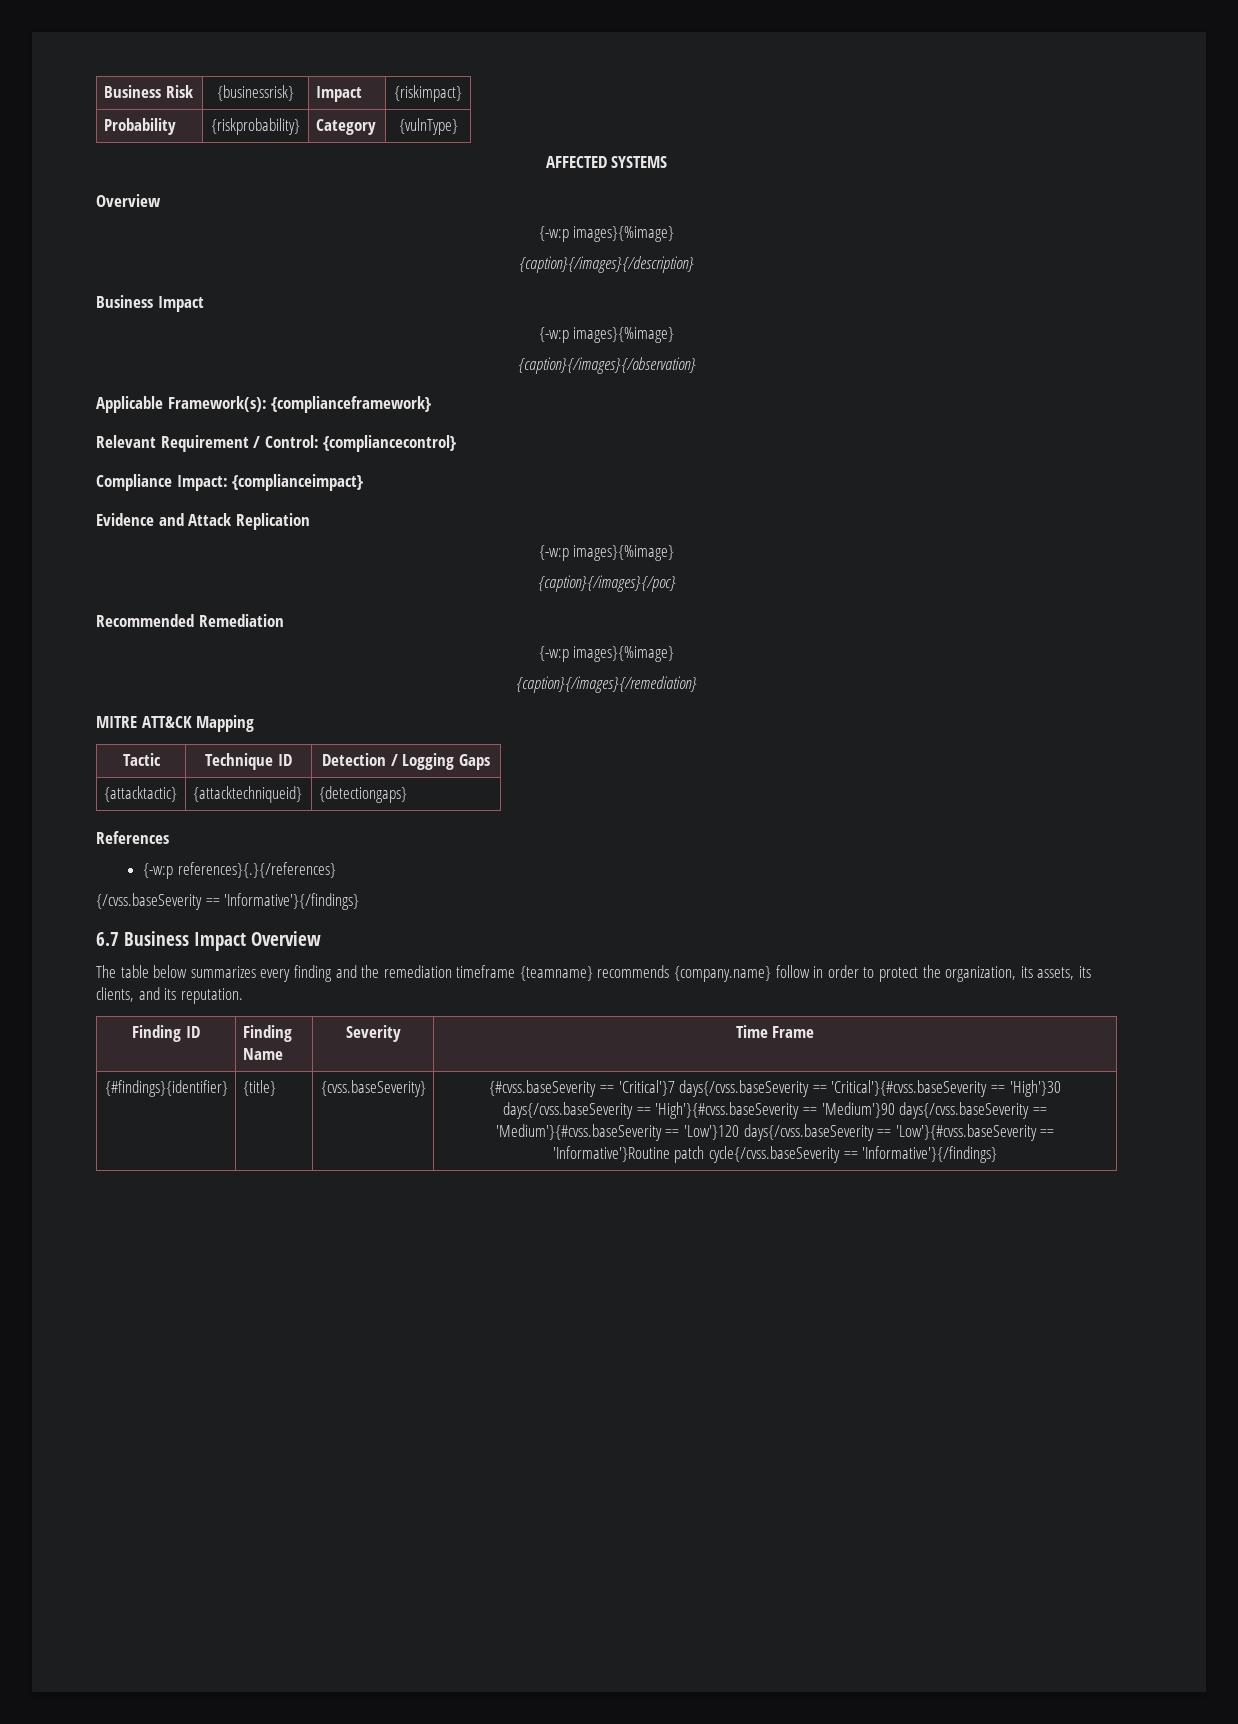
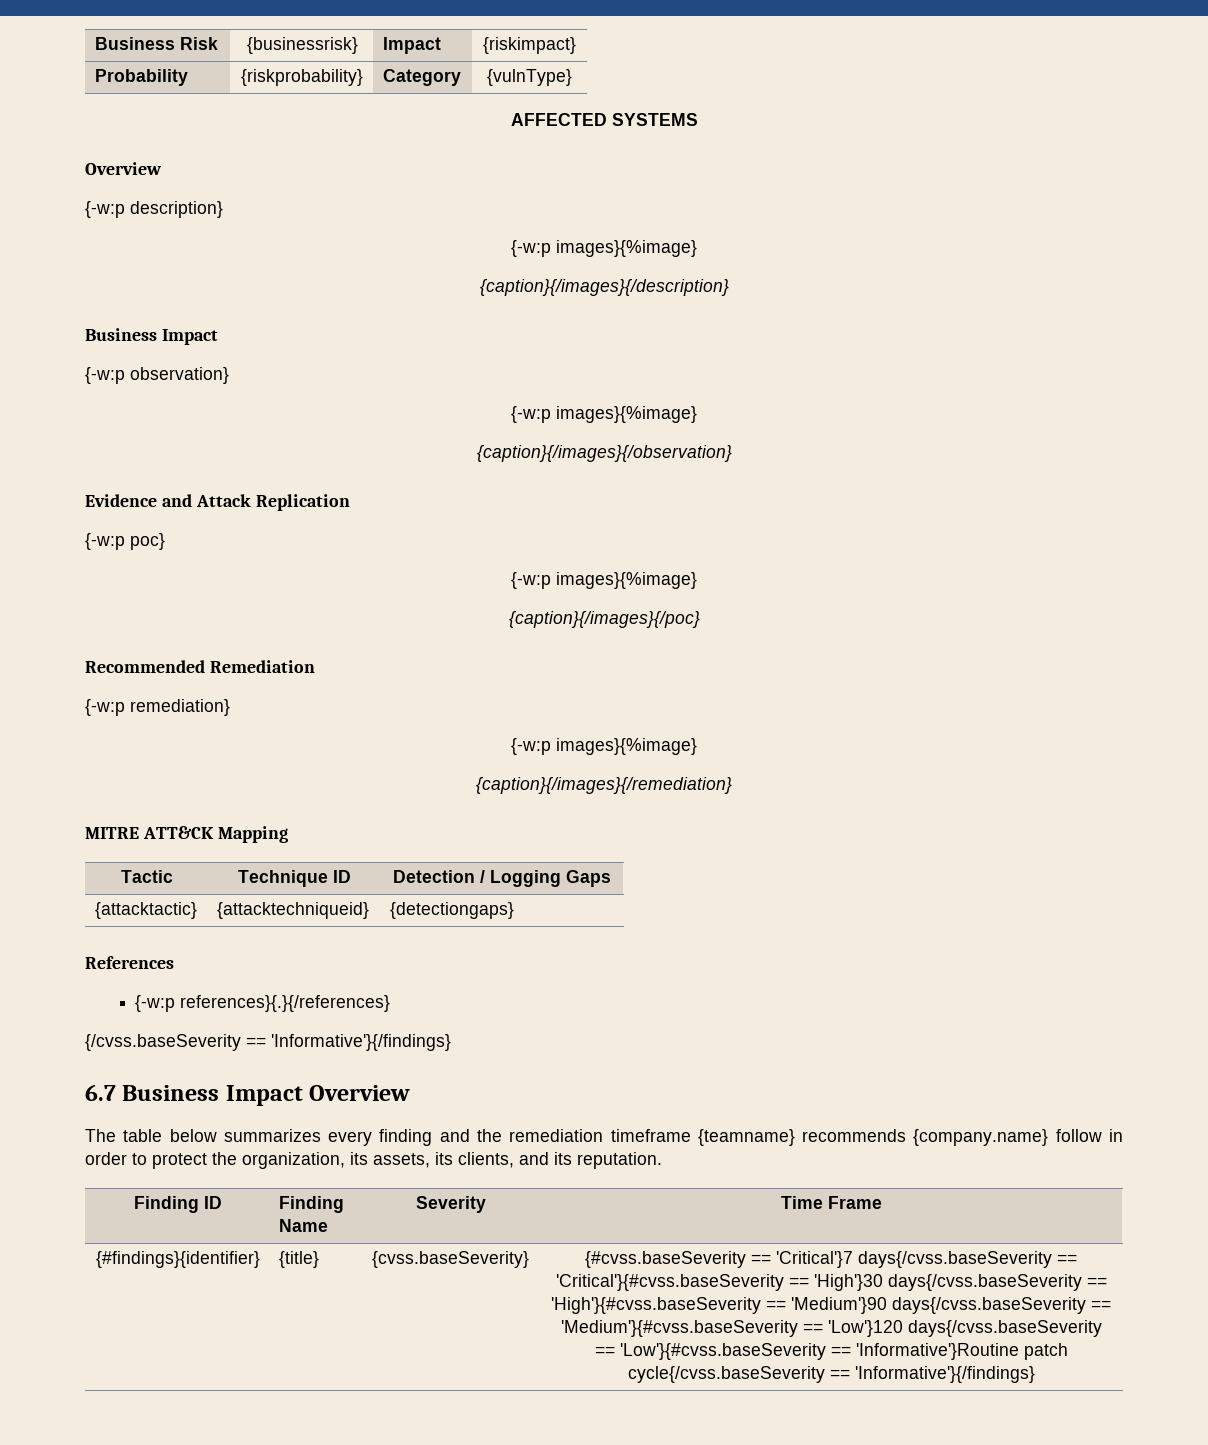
+ {-w:p description}
+ {-w:p observation}
- Applicable Framework(s): {complianceframework}
- Relevant Requirement / Control: {compliancecontrol}
- Compliance Impact: {complianceimpact}
+ {-w:p poc}
+ {-w:p remediation}

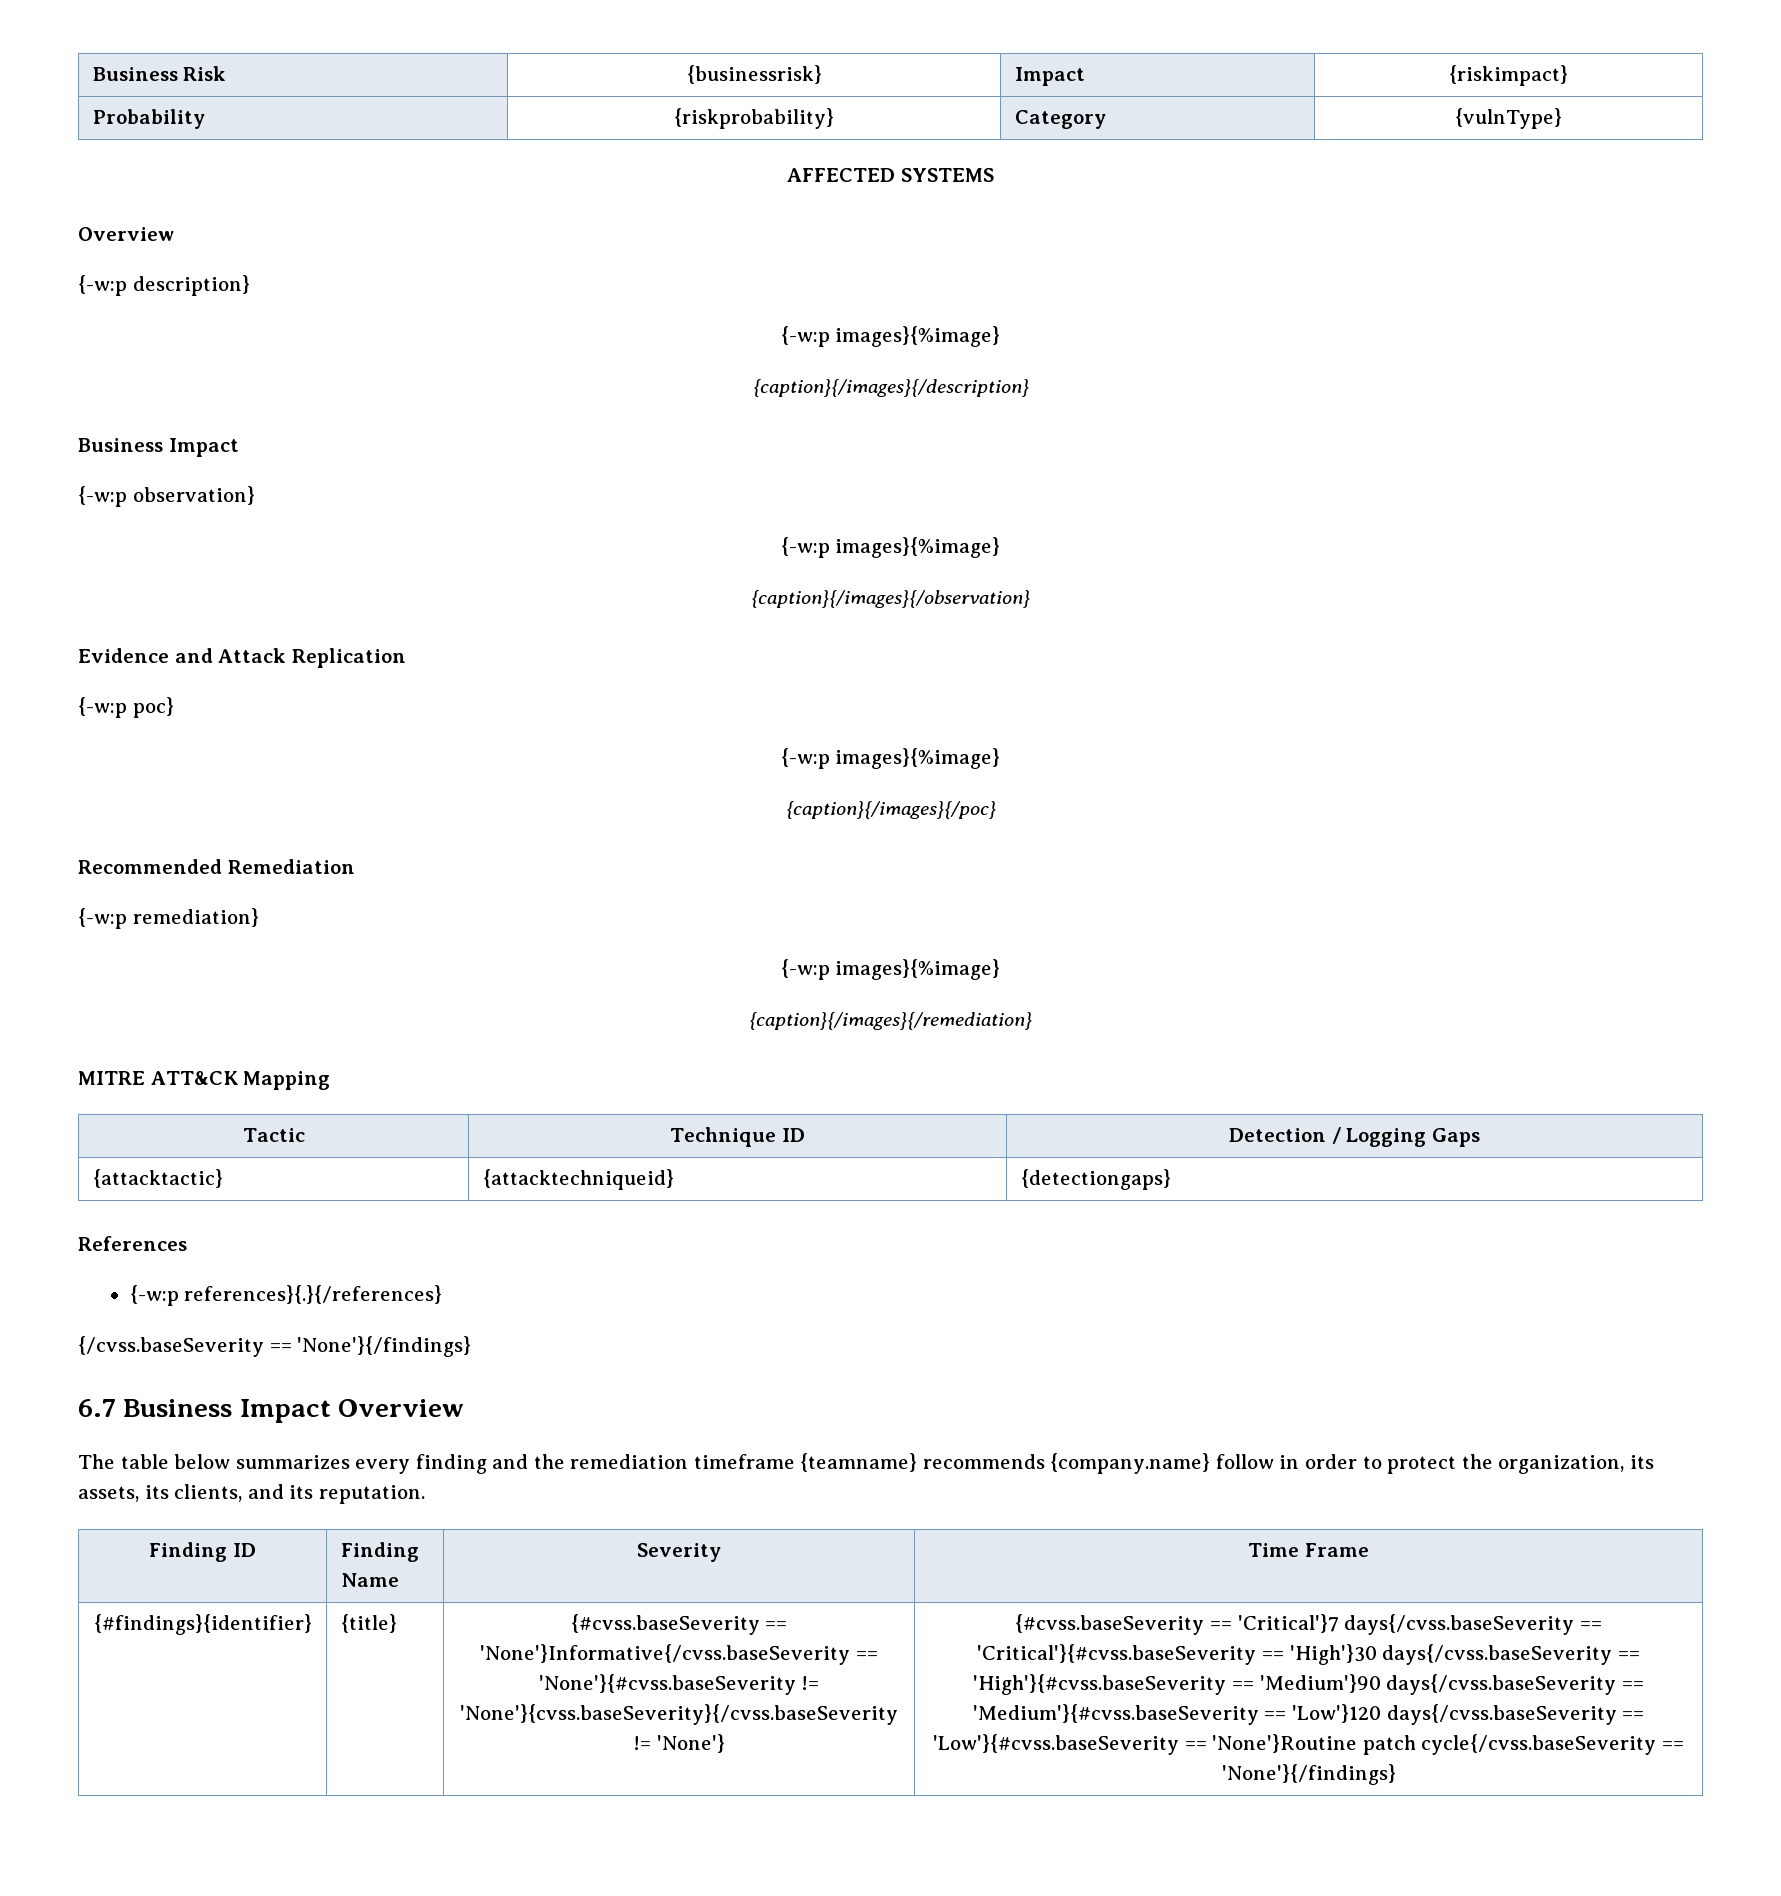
- {/cvss.baseSeverity == 'Informative'}{/findings}
+ {/cvss.baseSeverity == 'None'}{/findings}
- {#findings}{identifier} | {title} | {cvss.baseSeverity} | {#cvss.baseSeverity == 'Critical'}7 days{/cvss.baseSeverity == 'Critical'}{#cvss.baseSeverity == 'High'}30 days{/cvss.baseSeverity == 'High'}{#cvss.baseSeverity == 'Medium'}90 days{/cvss.baseSeverity == 'Medium'}{#cvss.baseSeverity == 'Low'}120 days{/cvss.baseSeverity == 'Low'}{#cvss.baseSeverity == 'Informative'}Routine patch cycle{/cvss.baseSeverity == 'Informative'}{/findings}
+ {#findings}{identifier} | {title} | {#cvss.baseSeverity == 'None'}Informative{/cvss.baseSeverity == 'None'}{#cvss.baseSeverity != 'None'}{cvss.baseSeverity}{/cvss.baseSeverity != 'None'} | {#cvss.baseSeverity == 'Critical'}7 days{/cvss.baseSeverity == 'Critical'}{#cvss.baseSeverity == 'High'}30 days{/cvss.baseSeverity == 'High'}{#cvss.baseSeverity == 'Medium'}90 days{/cvss.baseSeverity == 'Medium'}{#cvss.baseSeverity == 'Low'}120 days{/cvss.baseSeverity == 'Low'}{#cvss.baseSeverity == 'None'}Routine patch cycle{/cvss.baseSeverity == 'None'}{/findings}

